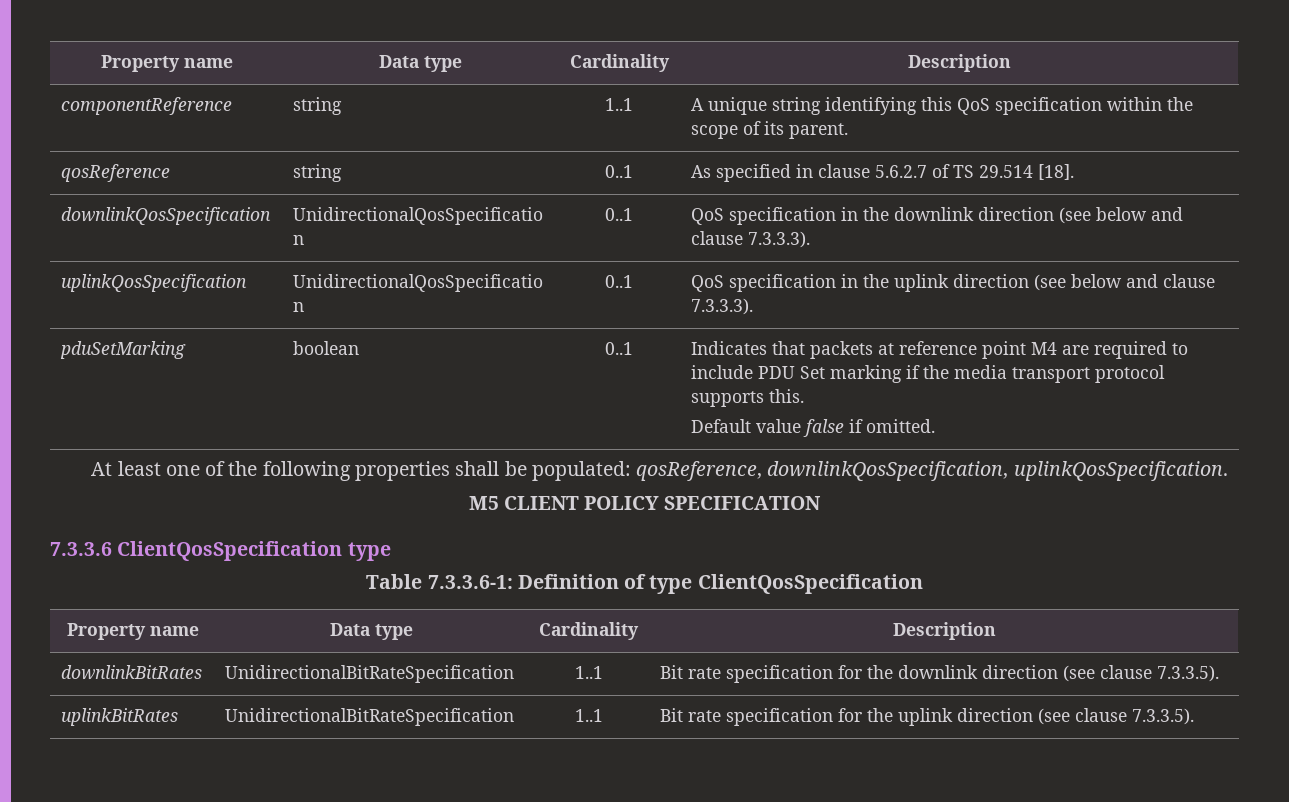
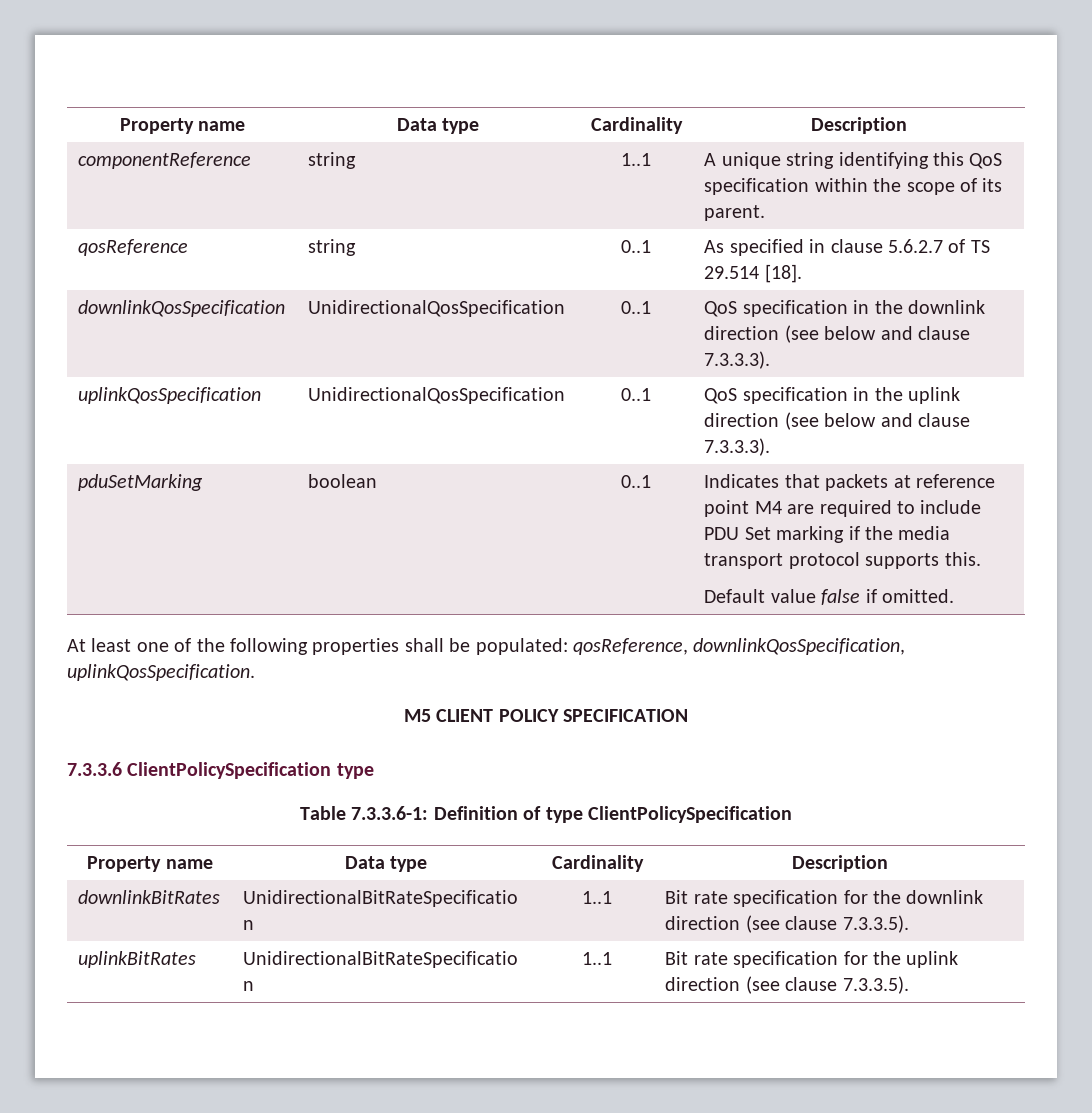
- 7.3.3.6 ClientQosSpecification type
+ 7.3.3.6 ClientPolicySpecification type
- Table 7.3.3.6-1: Definition of type ClientQosSpecification
+ Table 7.3.3.6-1: Definition of type ClientPolicySpecification

